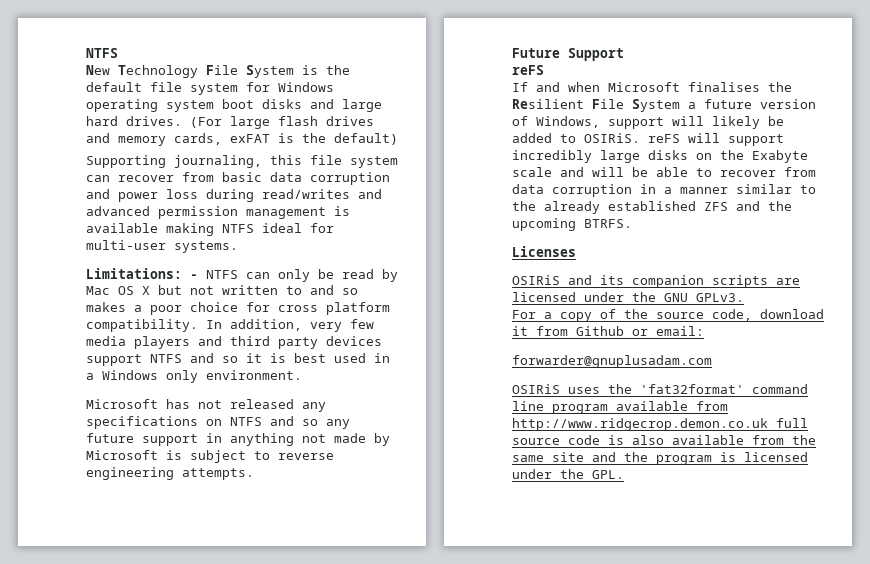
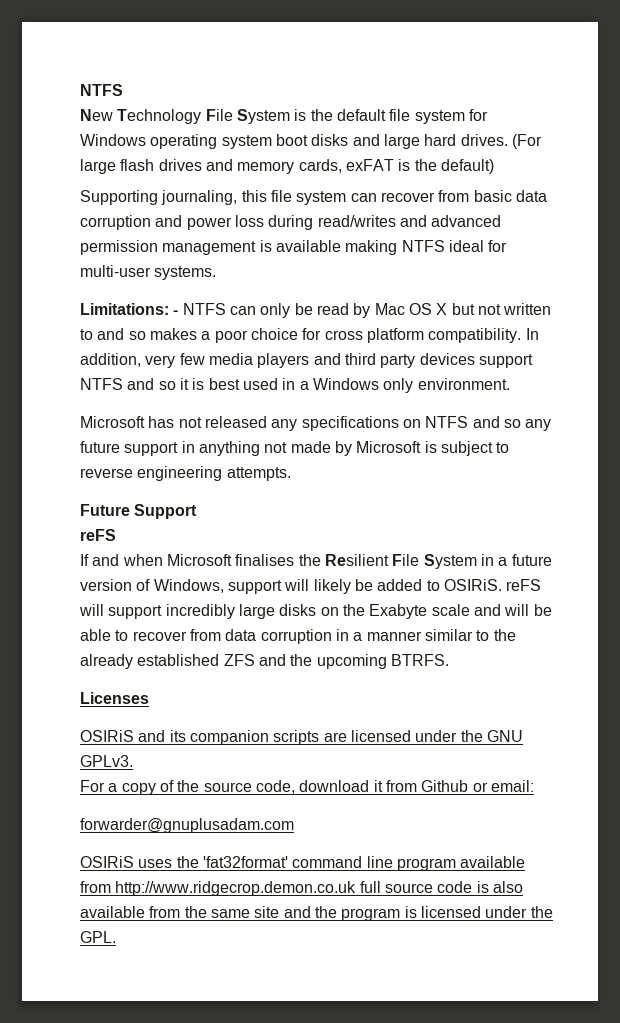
- If and when Microsoft finalises the Resilient File System a future version of Windows, support will likely be added to OSIRiS. reFS will support incredibly large disks on the Exabyte scale and will be able to recover from data corruption in a manner similar to the already established ZFS and the upcoming BTRFS.
+ If and when Microsoft finalises the Resilient File System in a future version of Windows, support will likely be added to OSIRiS. reFS will support incredibly large disks on the Exabyte scale and will be able to recover from data corruption in a manner similar to the already established ZFS and the upcoming BTRFS.

